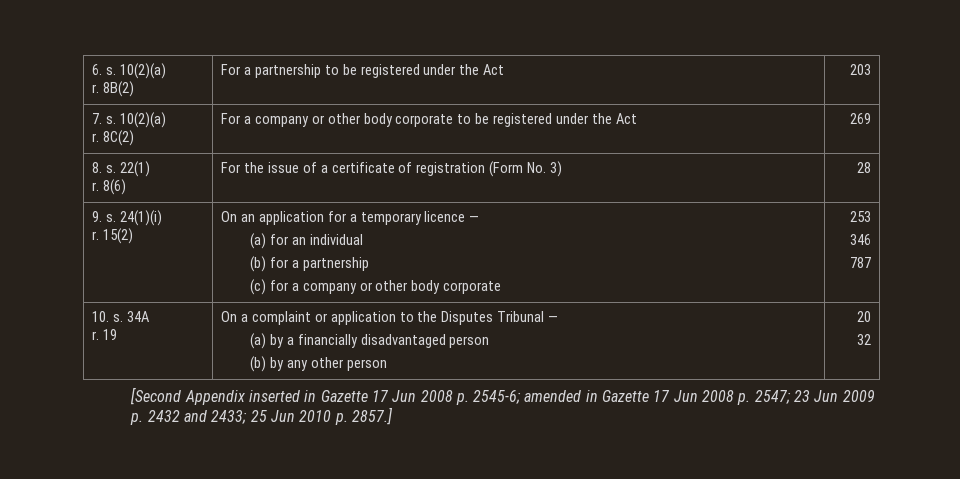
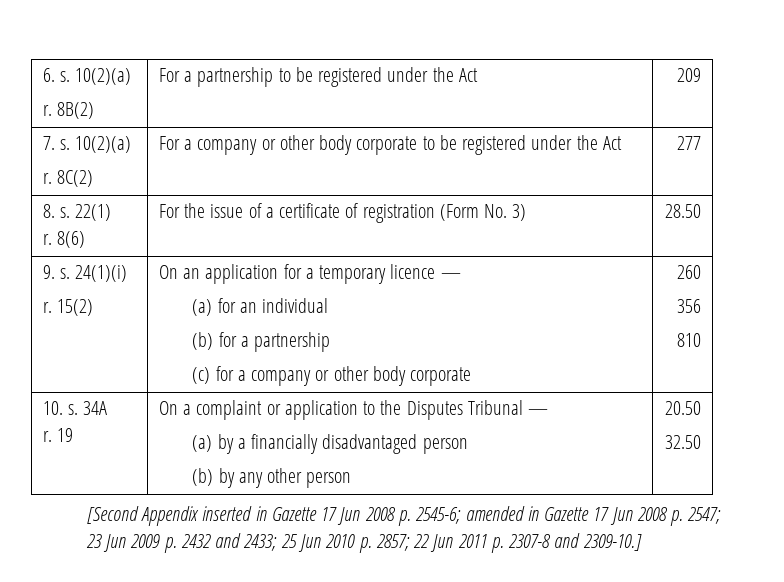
  6. s. 10(2)(a)
- r. 8B(2) | For a partnership to be registered under the Act | 203
+ r. 8B(2) | For a partnership to be registered under the Act | 209
  7. s. 10(2)(a)
- r. 8C(2) | For a company or other body corporate to be registered under the Act | 269
+ r. 8C(2) | For a company or other body corporate to be registered under the Act | 277
  8. s. 22(1)
- r. 8(6) | For the issue of a certificate of registration (Form No. 3) | 28
+ r. 8(6) | For the issue of a certificate of registration (Form No. 3) | 28.50
  9. s. 24(1)(i)
  r. 15(2) | On an application for a temporary licence —
  (a) for an individual
  (b) for a partnership
- (c) for a company or other body corporate | 253
- 346
- 787
+ (c) for a company or other body corporate | 260
+ 356
+ 810
  10. s. 34A
  r. 19 | On a complaint or application to the Disputes Tribunal —
  (a) by a financially disadvantaged person
- (b) by any other person | 20
- 32
+ (b) by any other person | 20.50
+ 32.50
- [Second Appendix inserted in Gazette 17 Jun 2008 p. 2545-6; amended in Gazette 17 Jun 2008 p. 2547; 23 Jun 2009 p. 2432 and 2433; 25 Jun 2010 p. 2857.]
+ [Second Appendix inserted in Gazette 17 Jun 2008 p. 2545-6; amended in Gazette 17 Jun 2008 p. 2547; 23 Jun 2009 p. 2432 and 2433; 25 Jun 2010 p. 2857; 22 Jun 2011 p. 2307-8 and 2309-10.]

